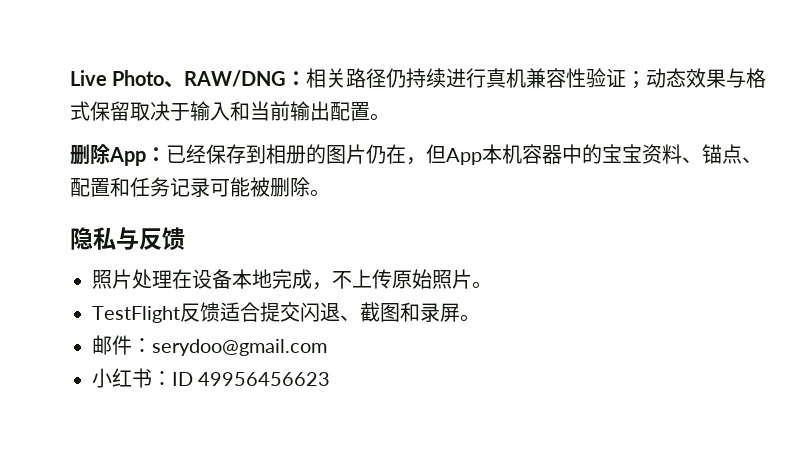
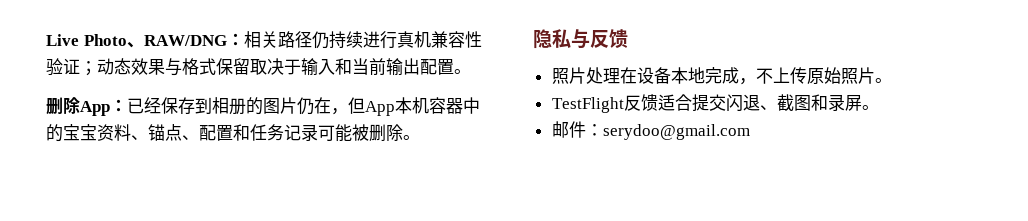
- 小红书：ID 49956456623

